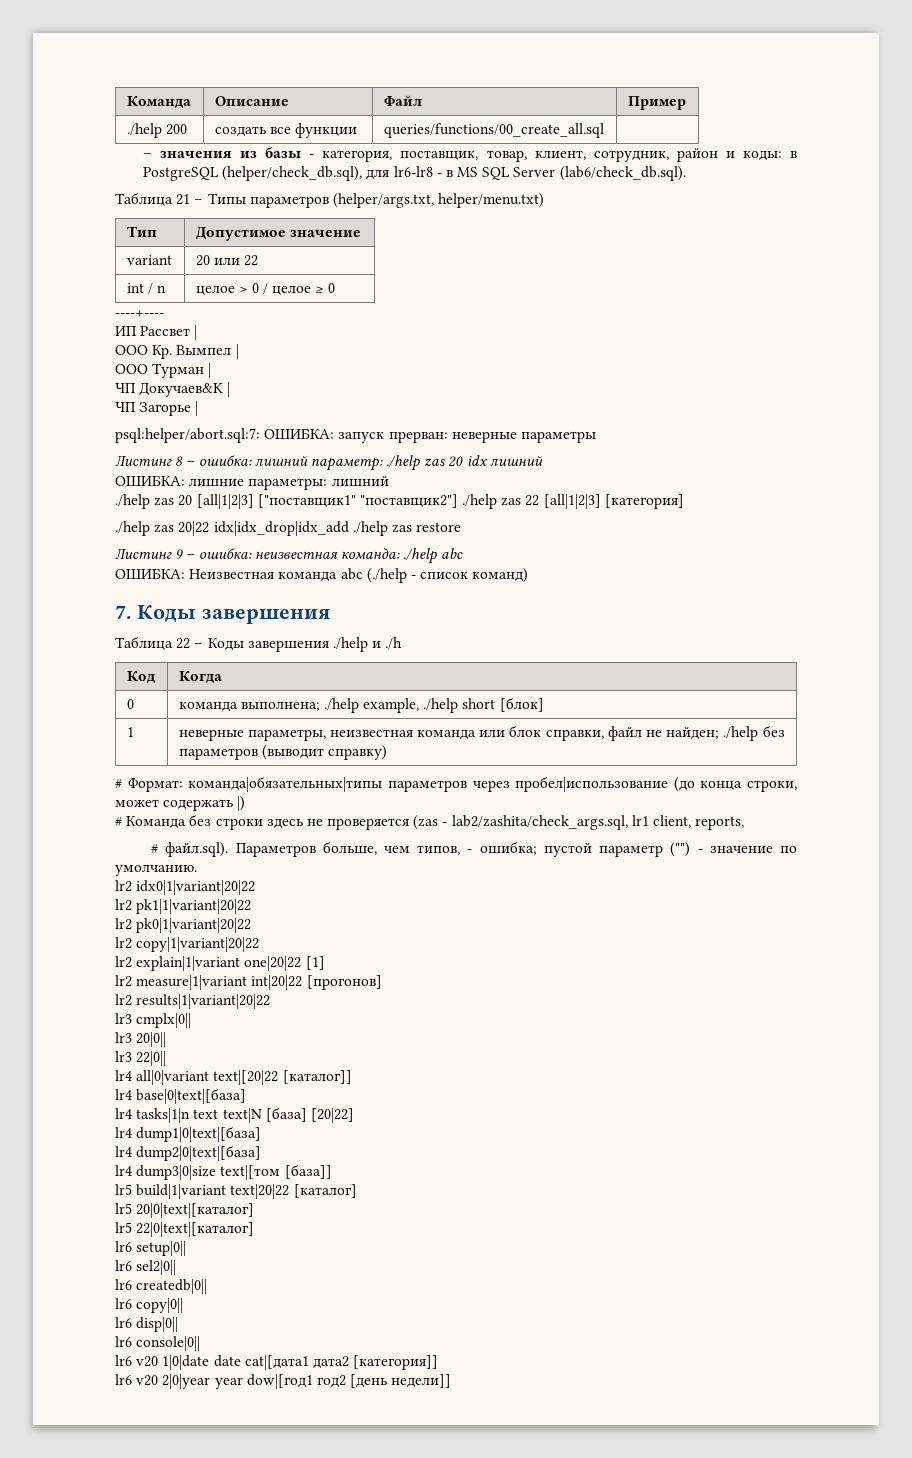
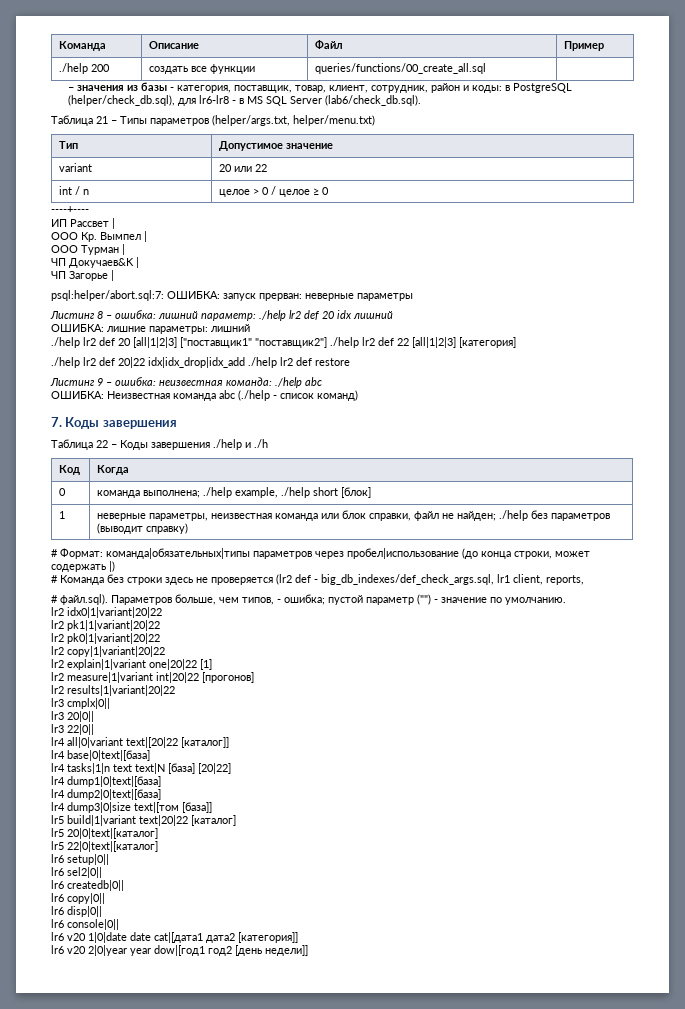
- Листинг 8 – ошибка: лишний параметр: ./help zas 20 idx лишний
+ Листинг 8 – ошибка: лишний параметр: ./help lr2 def 20 idx лишний
- ./help zas 20 [all|1|2|3] ["поставщик1" "поставщик2"] ./help zas 22 [all|1|2|3] [категория]
+ ./help lr2 def 20 [all|1|2|3] ["поставщик1" "поставщик2"] ./help lr2 def 22 [all|1|2|3] [категория]
- ./help zas 20|22 idx|idx_drop|idx_add ./help zas restore
+ ./help lr2 def 20|22 idx|idx_drop|idx_add ./help lr2 def restore
- # Команда без строки здесь не проверяется (zas - lab2/zashita/check_args.sql, lr1 client, reports,
+ # Команда без строки здесь не проверяется (lr2 def - big_db_indexes/def_check_args.sql, lr1 client, reports,

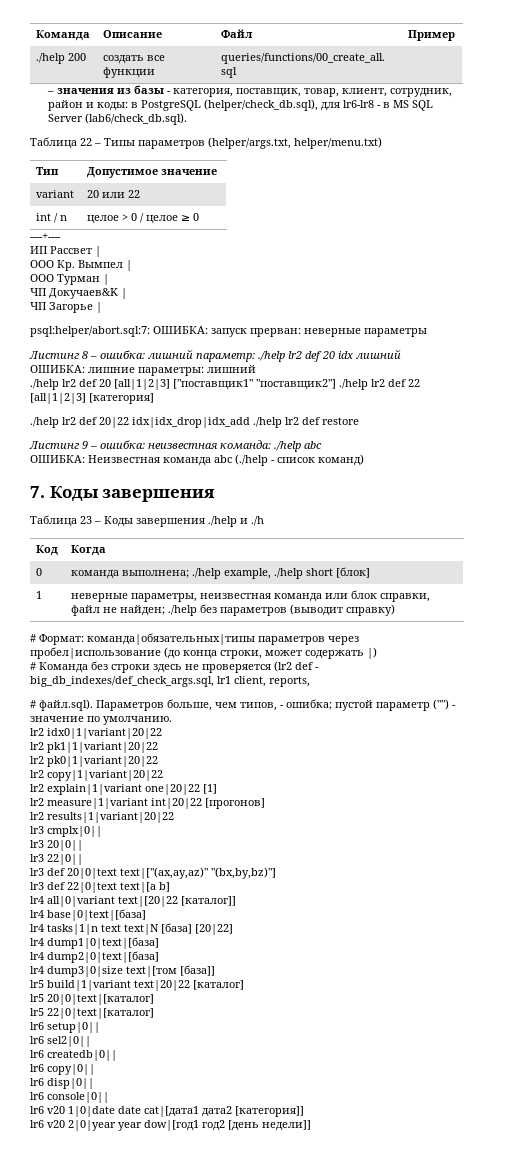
- Таблица 21 – Типы параметров (helper/args.txt, helper/menu.txt)
+ Таблица 22 – Типы параметров (helper/args.txt, helper/menu.txt)
- Таблица 22 – Коды завершения ./help и ./h
+ Таблица 23 – Коды завершения ./help и ./h
+ lr3 def 20|0|text text|["(ax,ay,az)" "(bx,by,bz)"]
+ lr3 def 22|0|text text|[a b]

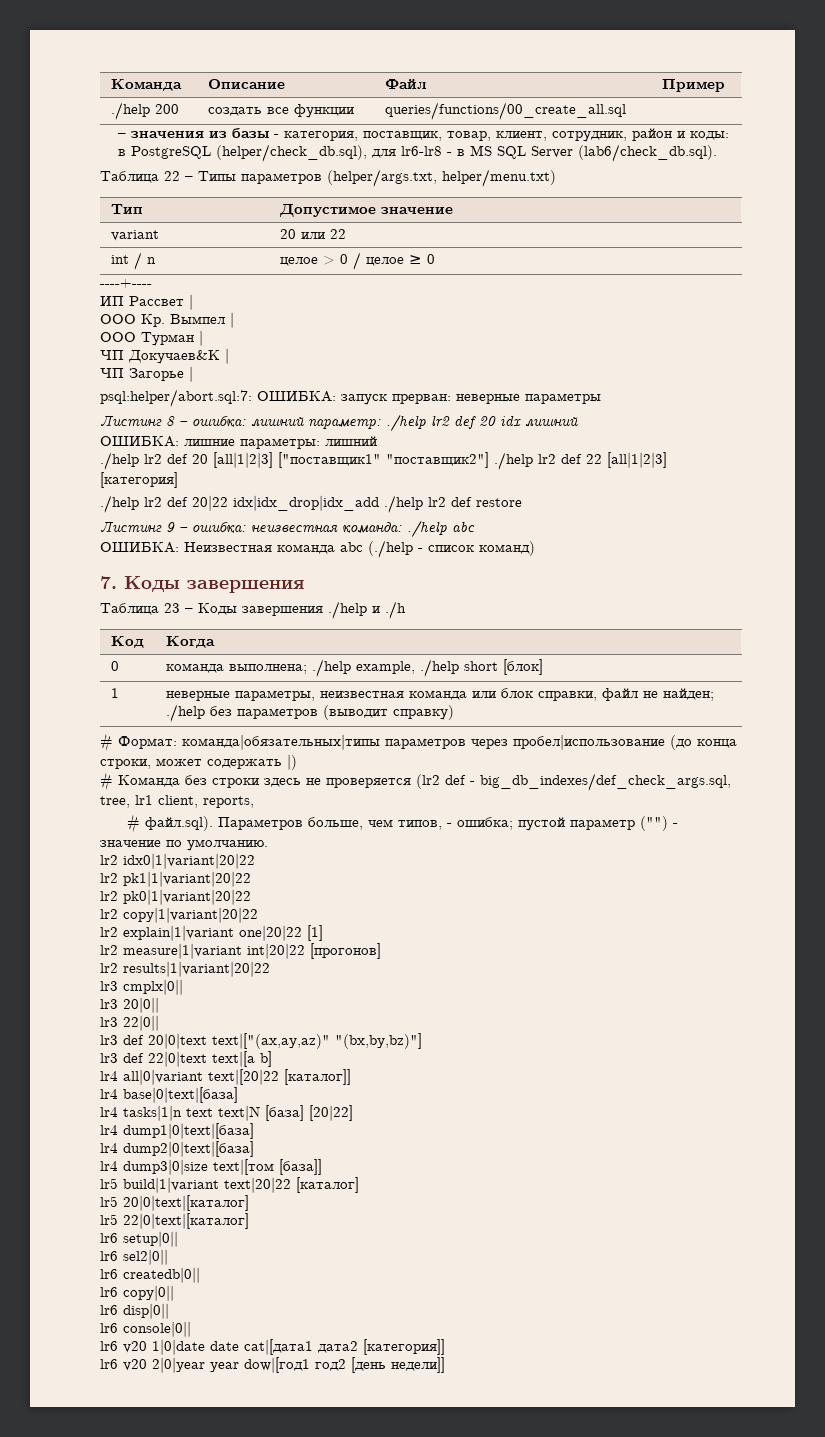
- # Команда без строки здесь не проверяется (lr2 def - big_db_indexes/def_check_args.sql, lr1 client, reports,
+ # Команда без строки здесь не проверяется (lr2 def - big_db_indexes/def_check_args.sql, tree, lr1 client, reports,

